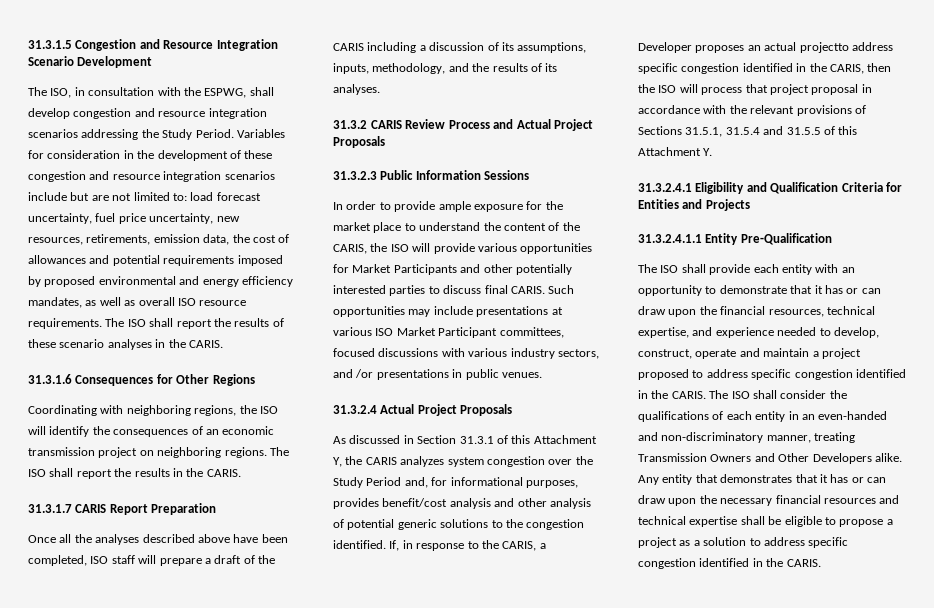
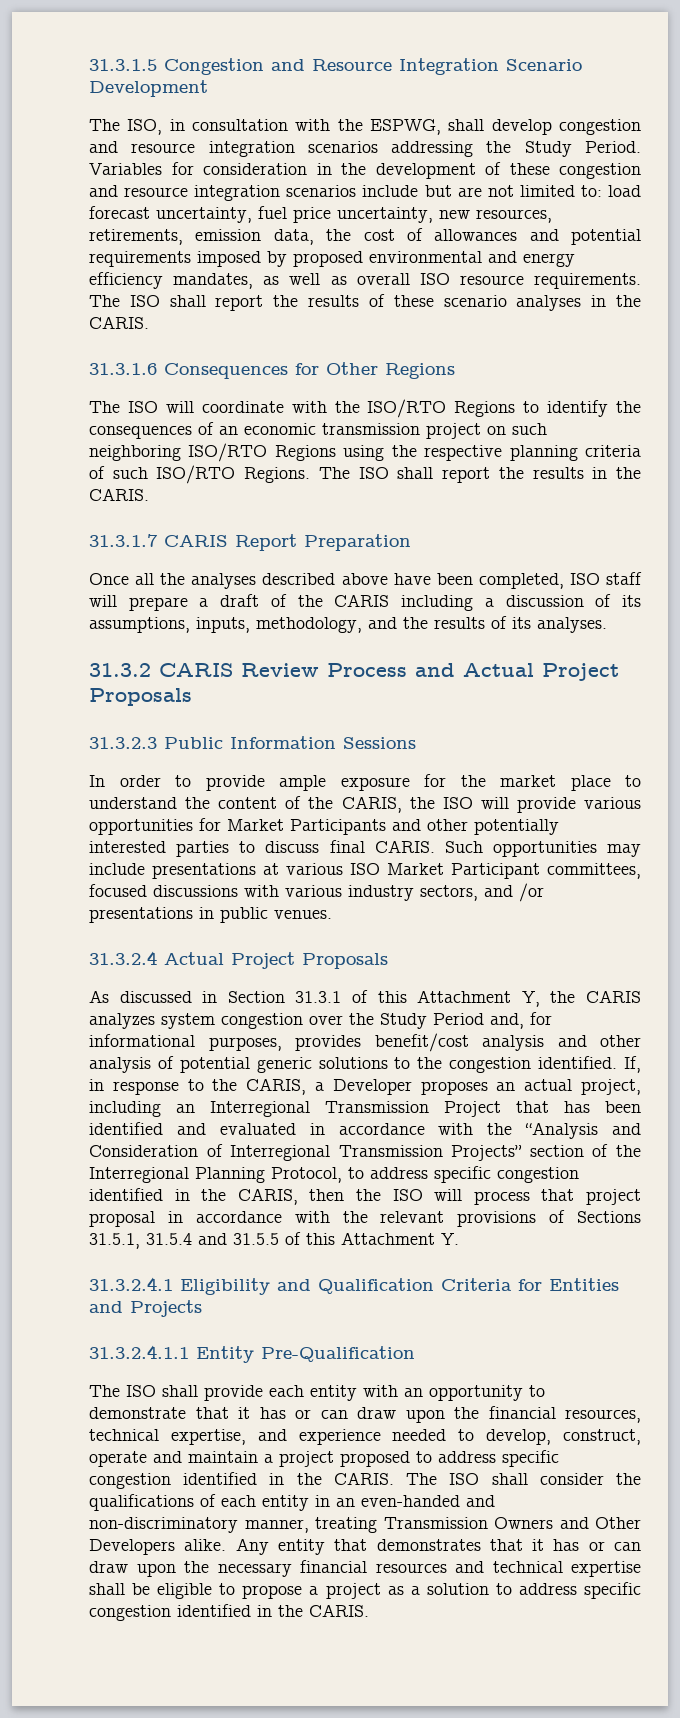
- Coordinating with neighboring regions, the ISO will identify the consequences of an economic transmission project on neighboring regions.
+ The ISO will coordinate with the ISO/RTO Regions to identify the consequences of an economic transmission project on such neighboring ISO/RTO Regions using the respective planning criteria of such ISO/RTO Regions.
- If, in response to the CARIS, a Developer proposes an actual projectto address specific congestion identified in the CARIS, then the ISO will process that project proposal in accordance with the relevant provisions of Sections 31.5.1, 31.5.4 and 31.5.5 of this Attachment Y.
+ If, in response to the CARIS, a Developer proposes an actual project, including an Interregional Transmission Project that has been identified and evaluated in accordance with the “Analysis and Consideration of Interregional Transmission Projects” section of the Interregional Planning Protocol, to address specific congestion identified in the CARIS, then the ISO will process that project proposal in accordance with the relevant provisions of Sections 31.5.1, 31.5.4 and 31.5.5 of this Attachment Y.

